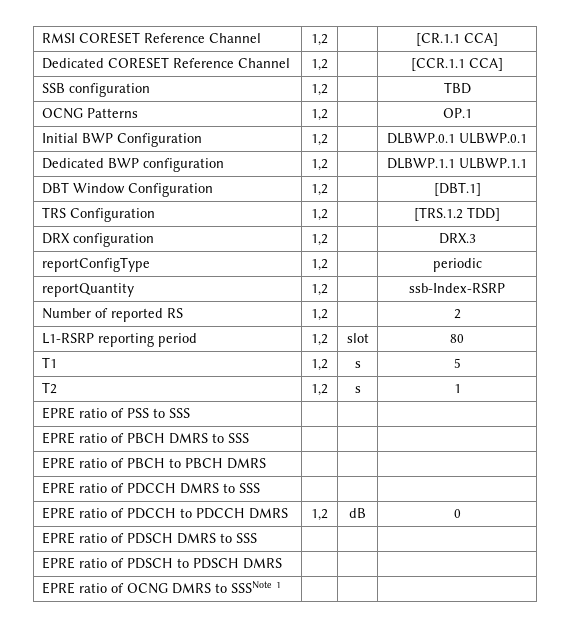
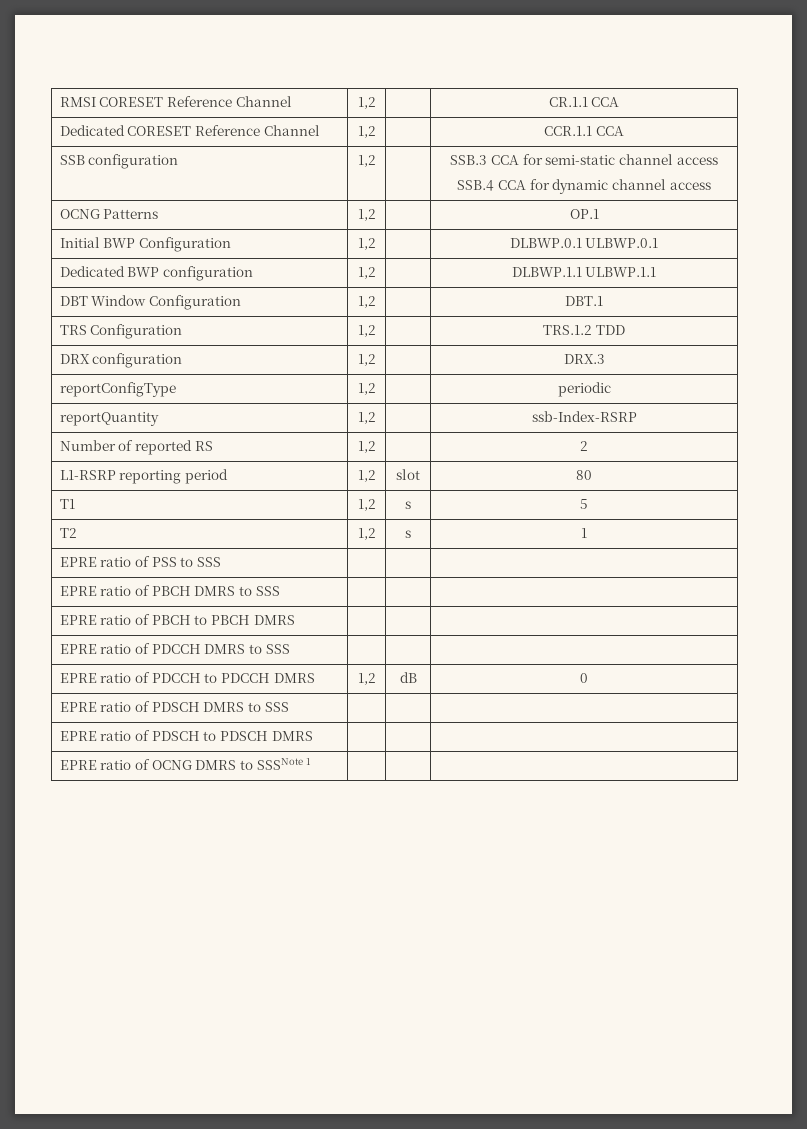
- RMSI CORESET Reference Channel | 1,2 | | [CR.1.1 CCA]
+ RMSI CORESET Reference Channel | 1,2 | | CR.1.1 CCA
- Dedicated CORESET Reference Channel | 1,2 | | [CCR.1.1 CCA]
+ Dedicated CORESET Reference Channel | 1,2 | | CCR.1.1 CCA
- SSB configuration | 1,2 | | TBD
+ SSB configuration | 1,2 | | SSB.3 CCA for semi-static channel access
+ SSB.4 CCA for dynamic channel access
- DBT Window Configuration | 1,2 | | [DBT.1]
+ DBT Window Configuration | 1,2 | | DBT.1
- TRS Configuration | 1,2 | | [TRS.1.2 TDD]
+ TRS Configuration | 1,2 | | TRS.1.2 TDD

